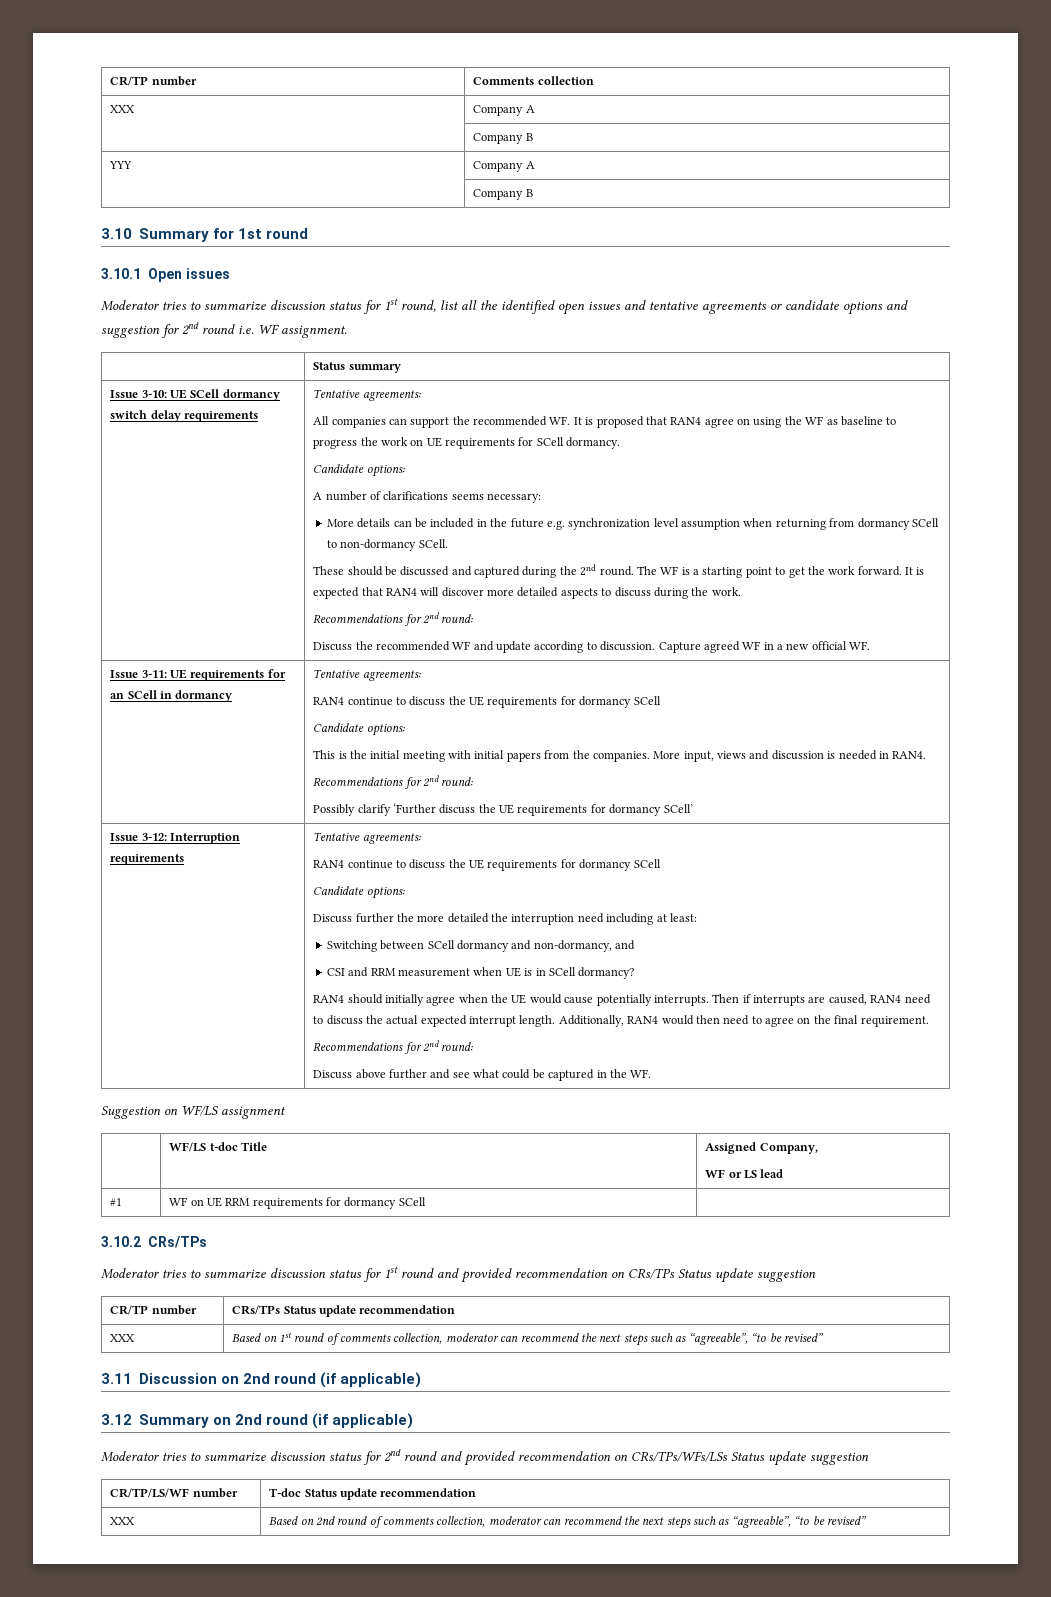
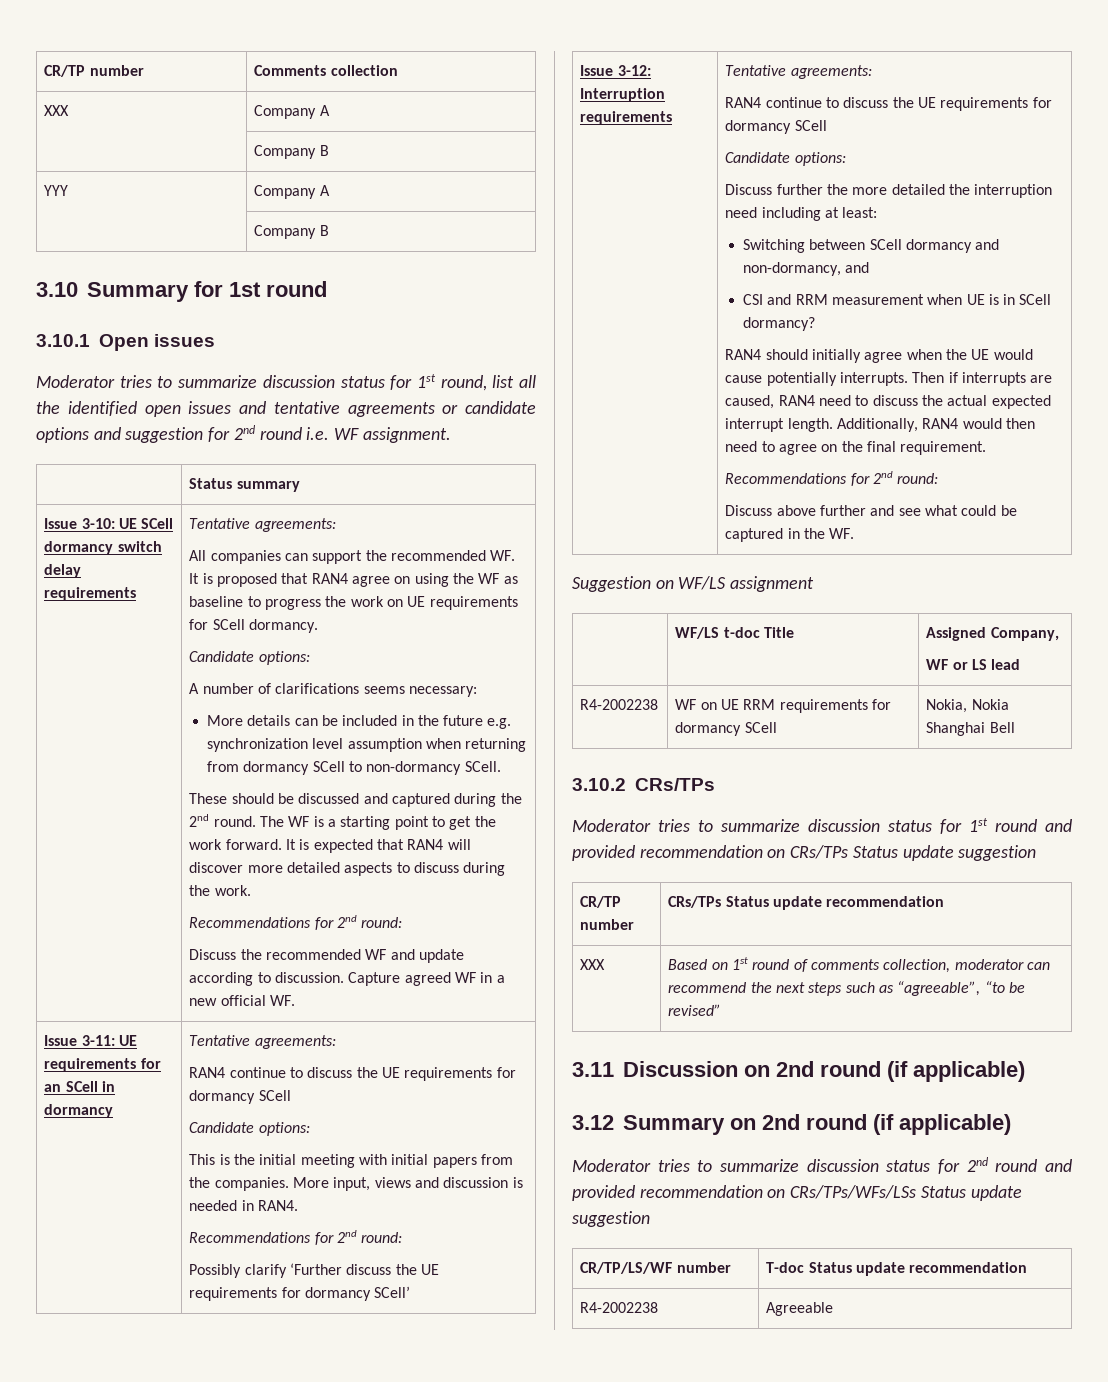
- #1 | WF on UE RRM requirements for dormancy SCell |
+ R4-2002238 | WF on UE RRM requirements for dormancy SCell | Nokia, Nokia Shanghai Bell
- XXX | Based on 2nd round of comments collection, moderator can recommend the next steps such as “agreeable”, “to be revised”
+ R4-2002238 | Agreeable

